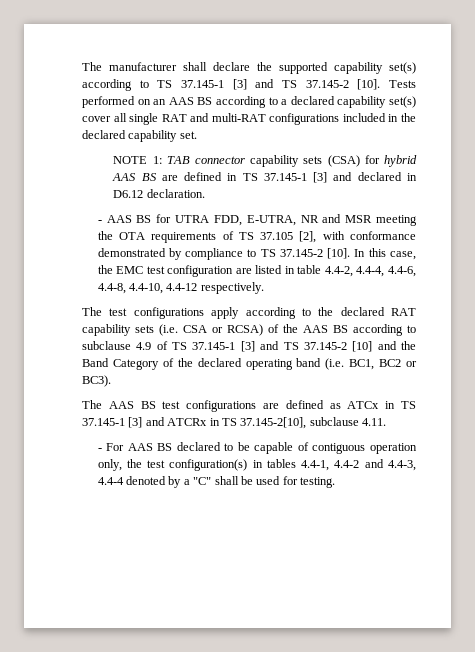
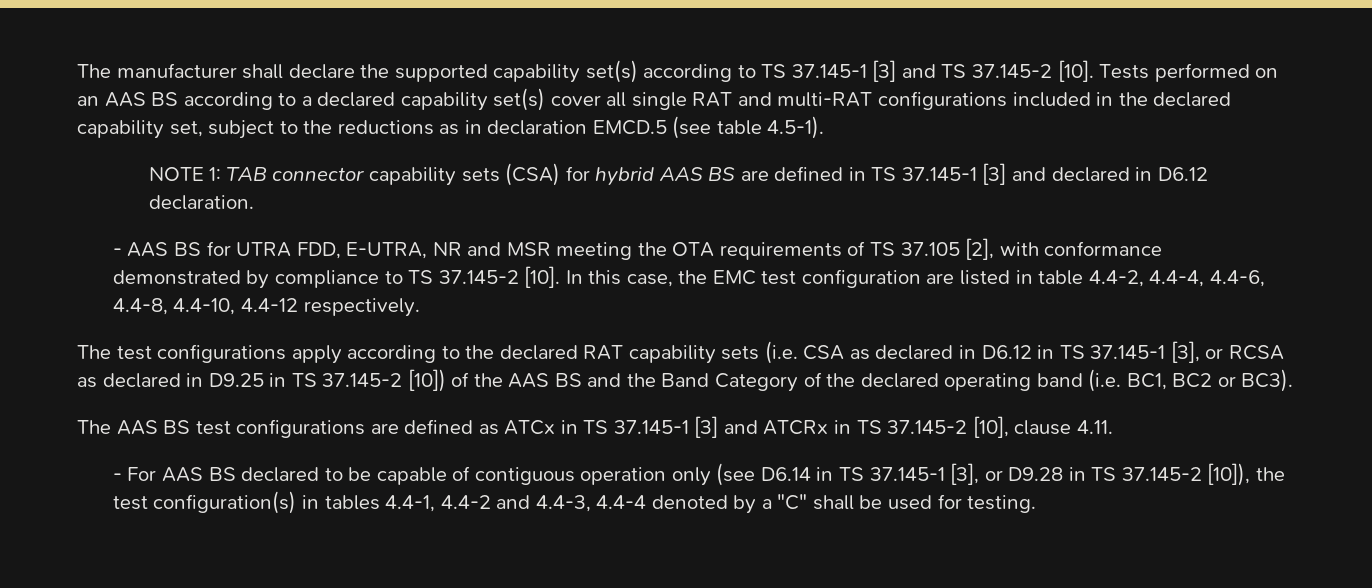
- Tests performed on an AAS BS according to a declared capability set(s) cover all single RAT and multi-RAT configurations included in the declared capability set.
+ Tests performed on an AAS BS according to a declared capability set(s) cover all single RAT and multi-RAT configurations included in the declared capability set, subject to the reductions as in declaration EMCD.5 (see table 4.5-1).
- The test configurations apply according to the declared RAT capability sets (i.e. CSA or RCSA) of the AAS BS according to subclause 4.9 of TS 37.145-1 [3] and TS 37.145-2 [10] and the Band Category of the declared operating band (i.e. BC1, BC2 or BC3).
+ The test configurations apply according to the declared RAT capability sets (i.e. CSA as declared in D6.12 in TS 37.145-1 [3], or RCSA as declared in D9.25 in TS 37.145-2 [10]) of the AAS BS and the Band Category of the declared operating band (i.e. BC1, BC2 or BC3).
- The AAS BS test configurations are defined as ATCx in TS 37.145-1 [3] and ATCRx in TS 37.145-2[10], subclause 4.11.
+ The AAS BS test configurations are defined as ATCx in TS 37.145-1 [3] and ATCRx in TS 37.145-2 [10], clause 4.11.
- - For AAS BS declared to be capable of contiguous operation only, the test configuration(s) in tables 4.4-1, 4.4-2 and 4.4-3, 4.4-4 denoted by a "C" shall be used for testing.
+ - For AAS BS declared to be capable of contiguous operation only (see D6.14 in TS 37.145-1 [3], or D9.28 in TS 37.145-2 [10]), the test configuration(s) in tables 4.4-1, 4.4-2 and 4.4-3, 4.4-4 denoted by a "C" shall be used for testing.

